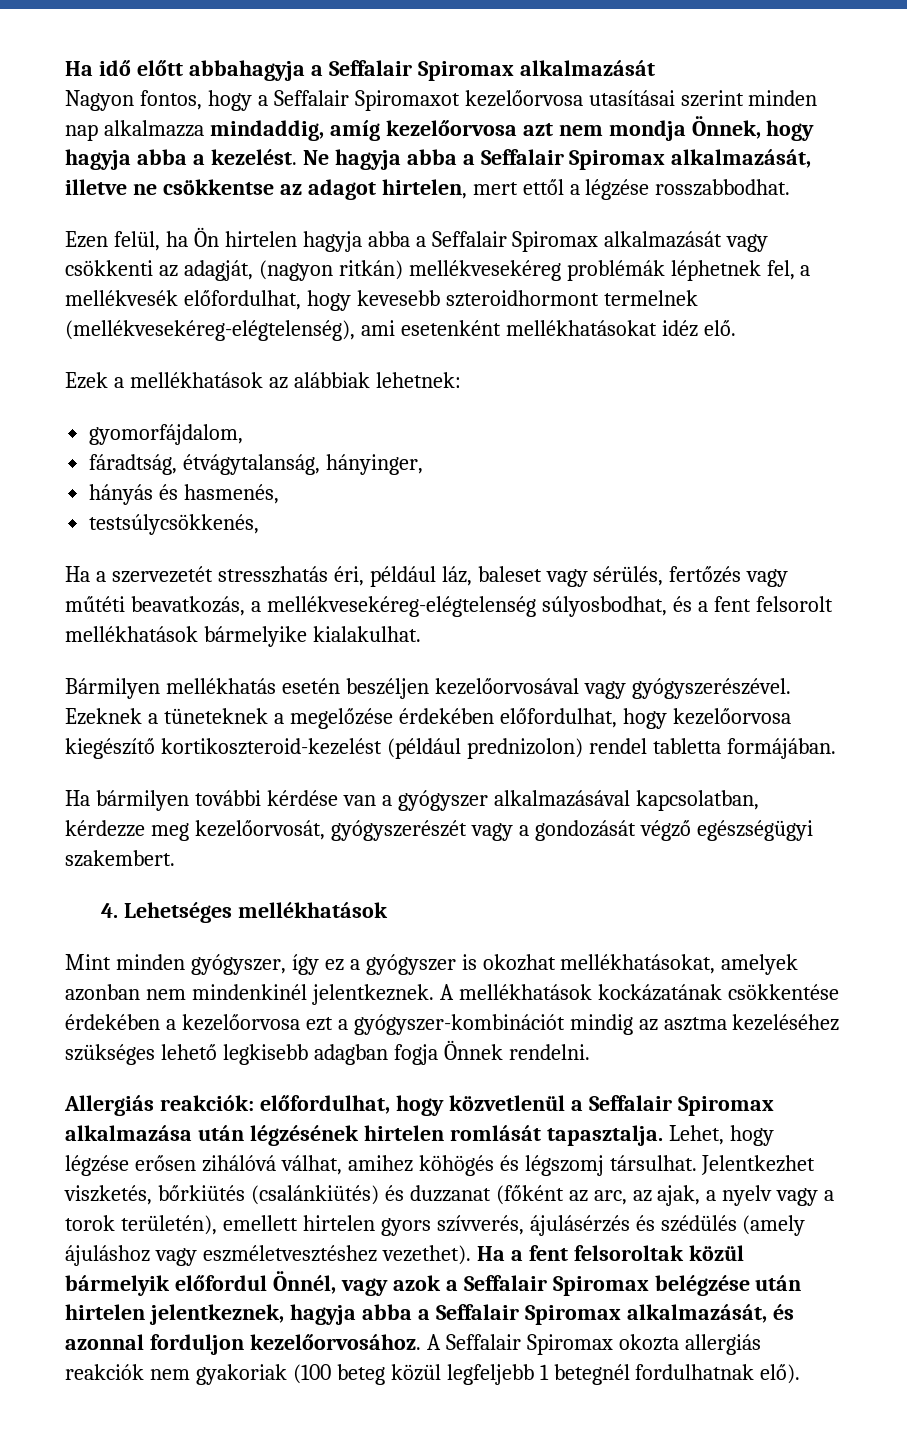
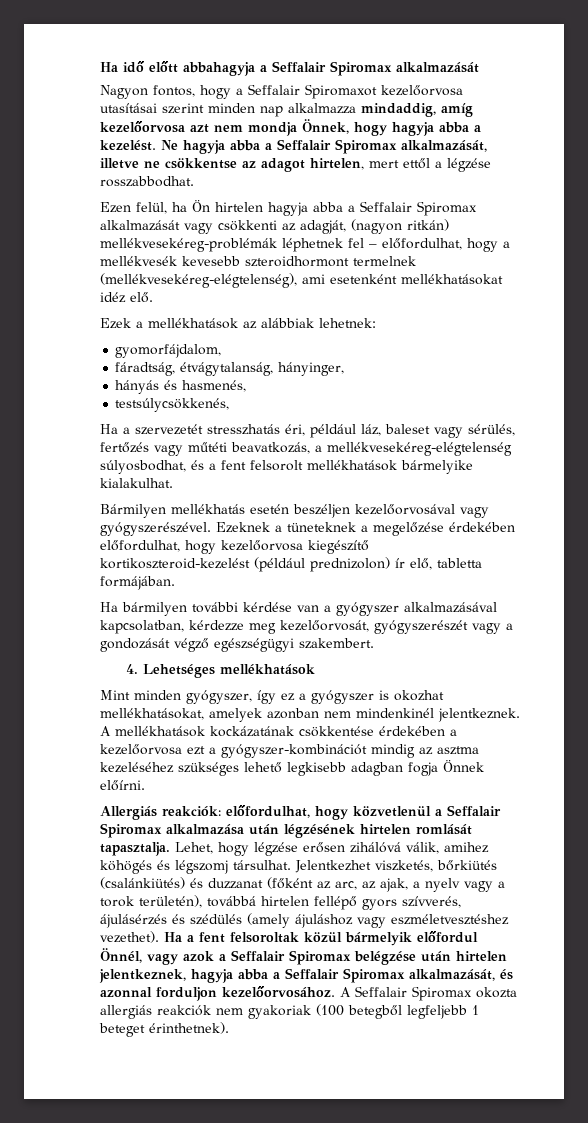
- Ezen felül, ha Ön hirtelen hagyja abba a Seffalair Spiromax alkalmazását vagy csökkenti az adagját, (nagyon ritkán) mellékvesekéreg problémák léphetnek fel, a mellékvesék előfordulhat, hogy kevesebb szteroidhormont termelnek (mellékvesekéreg-elégtelenség), ami esetenként mellékhatásokat idéz elő.
+ Ezen felül, ha Ön hirtelen hagyja abba a Seffalair Spiromax alkalmazását vagy csökkenti az adagját, (nagyon ritkán) mellékvesekéreg-problémák léphetnek fel – előfordulhat, hogy a mellékvesék kevesebb szteroidhormont termelnek (mellékvesekéreg-elégtelenség), ami esetenként mellékhatásokat idéz elő.
- Ezeknek a tüneteknek a megelőzése érdekében előfordulhat, hogy kezelőorvosa kiegészítő kortikoszteroid-kezelést (például prednizolon) rendel tabletta formájában.
+ Ezeknek a tüneteknek a megelőzése érdekében előfordulhat, hogy kezelőorvosa kiegészítő kortikoszteroid-kezelést (például prednizolon) ír elő, tabletta formájában.
- A mellékhatások kockázatának csökkentése érdekében a kezelőorvosa ezt a gyógyszer-kombinációt mindig az asztma kezeléséhez szükséges lehető legkisebb adagban fogja Önnek rendelni.
+ A mellékhatások kockázatának csökkentése érdekében a kezelőorvosa ezt a gyógyszer-kombinációt mindig az asztma kezeléséhez szükséges lehető legkisebb adagban fogja Önnek előírni.
- Lehet, hogy légzése erősen zihálóvá válhat, amihez köhögés és légszomj társulhat.
+ Lehet, hogy légzése erősen zihálóvá válik, amihez köhögés és légszomj társulhat.
- Jelentkezhet viszketés, bőrkiütés (csalánkiütés) és duzzanat (főként az arc, az ajak, a nyelv vagy a torok területén), emellett hirtelen gyors szívverés, ájulásérzés és szédülés (amely ájuláshoz vagy eszméletvesztéshez vezethet).
+ Jelentkezhet viszketés, bőrkiütés (csalánkiütés) és duzzanat (főként az arc, az ajak, a nyelv vagy a torok területén), továbbá hirtelen fellépő gyors szívverés, ájulásérzés és szédülés (amely ájuláshoz vagy eszméletvesztéshez vezethet).
- A Seffalair Spiromax okozta allergiás reakciók nem gyakoriak (100 beteg közül legfeljebb 1 betegnél fordulhatnak elő).
+ A Seffalair Spiromax okozta allergiás reakciók nem gyakoriak (100 betegből legfeljebb 1 beteget érinthetnek).

